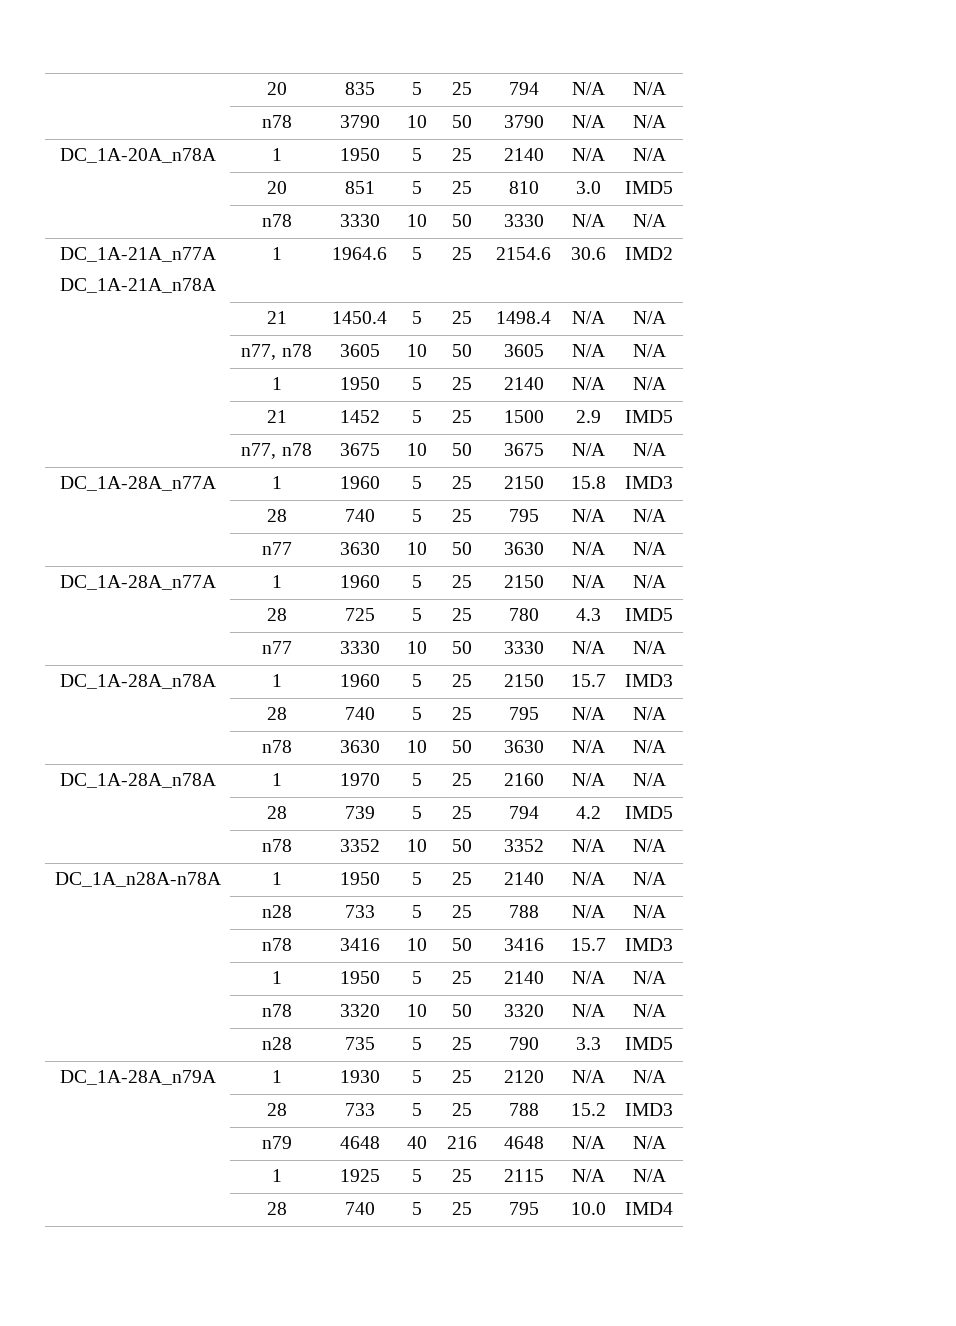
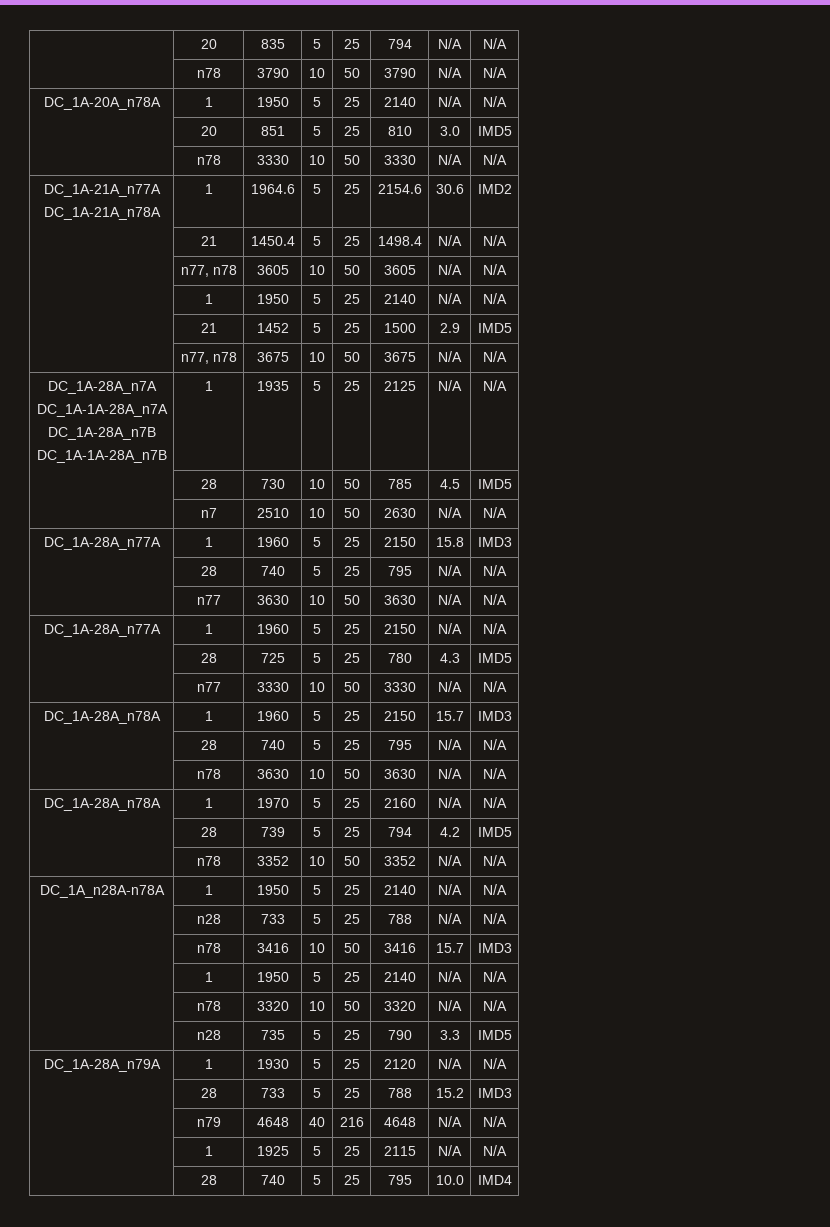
+ DC_1A-28A_n7A
+ DC_1A-1A-28A_n7A
+ DC_1A-28A_n7B
+ DC_1A-1A-28A_n7B | 1 | 1935 | 5 | 25 | 2125 | N/A | N/A
+ | 28 | 730 | 10 | 50 | 785 | 4.5 | IMD5
+ | n7 | 2510 | 10 | 50 | 2630 | N/A | N/A

